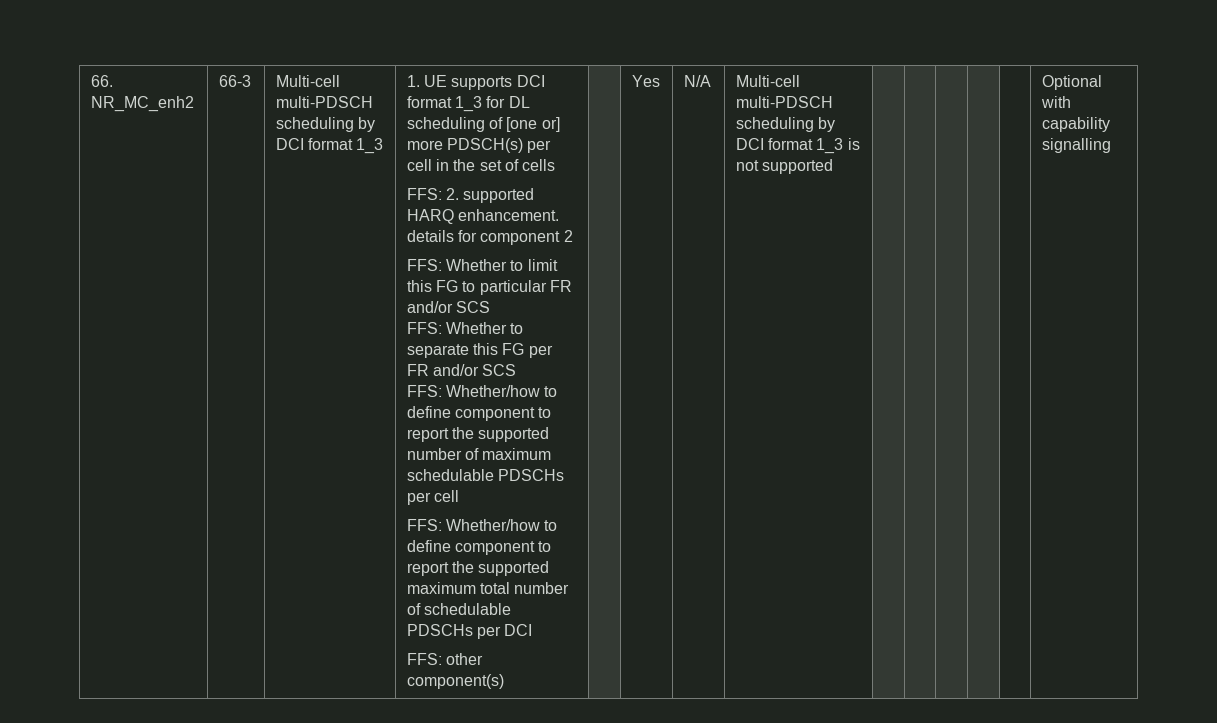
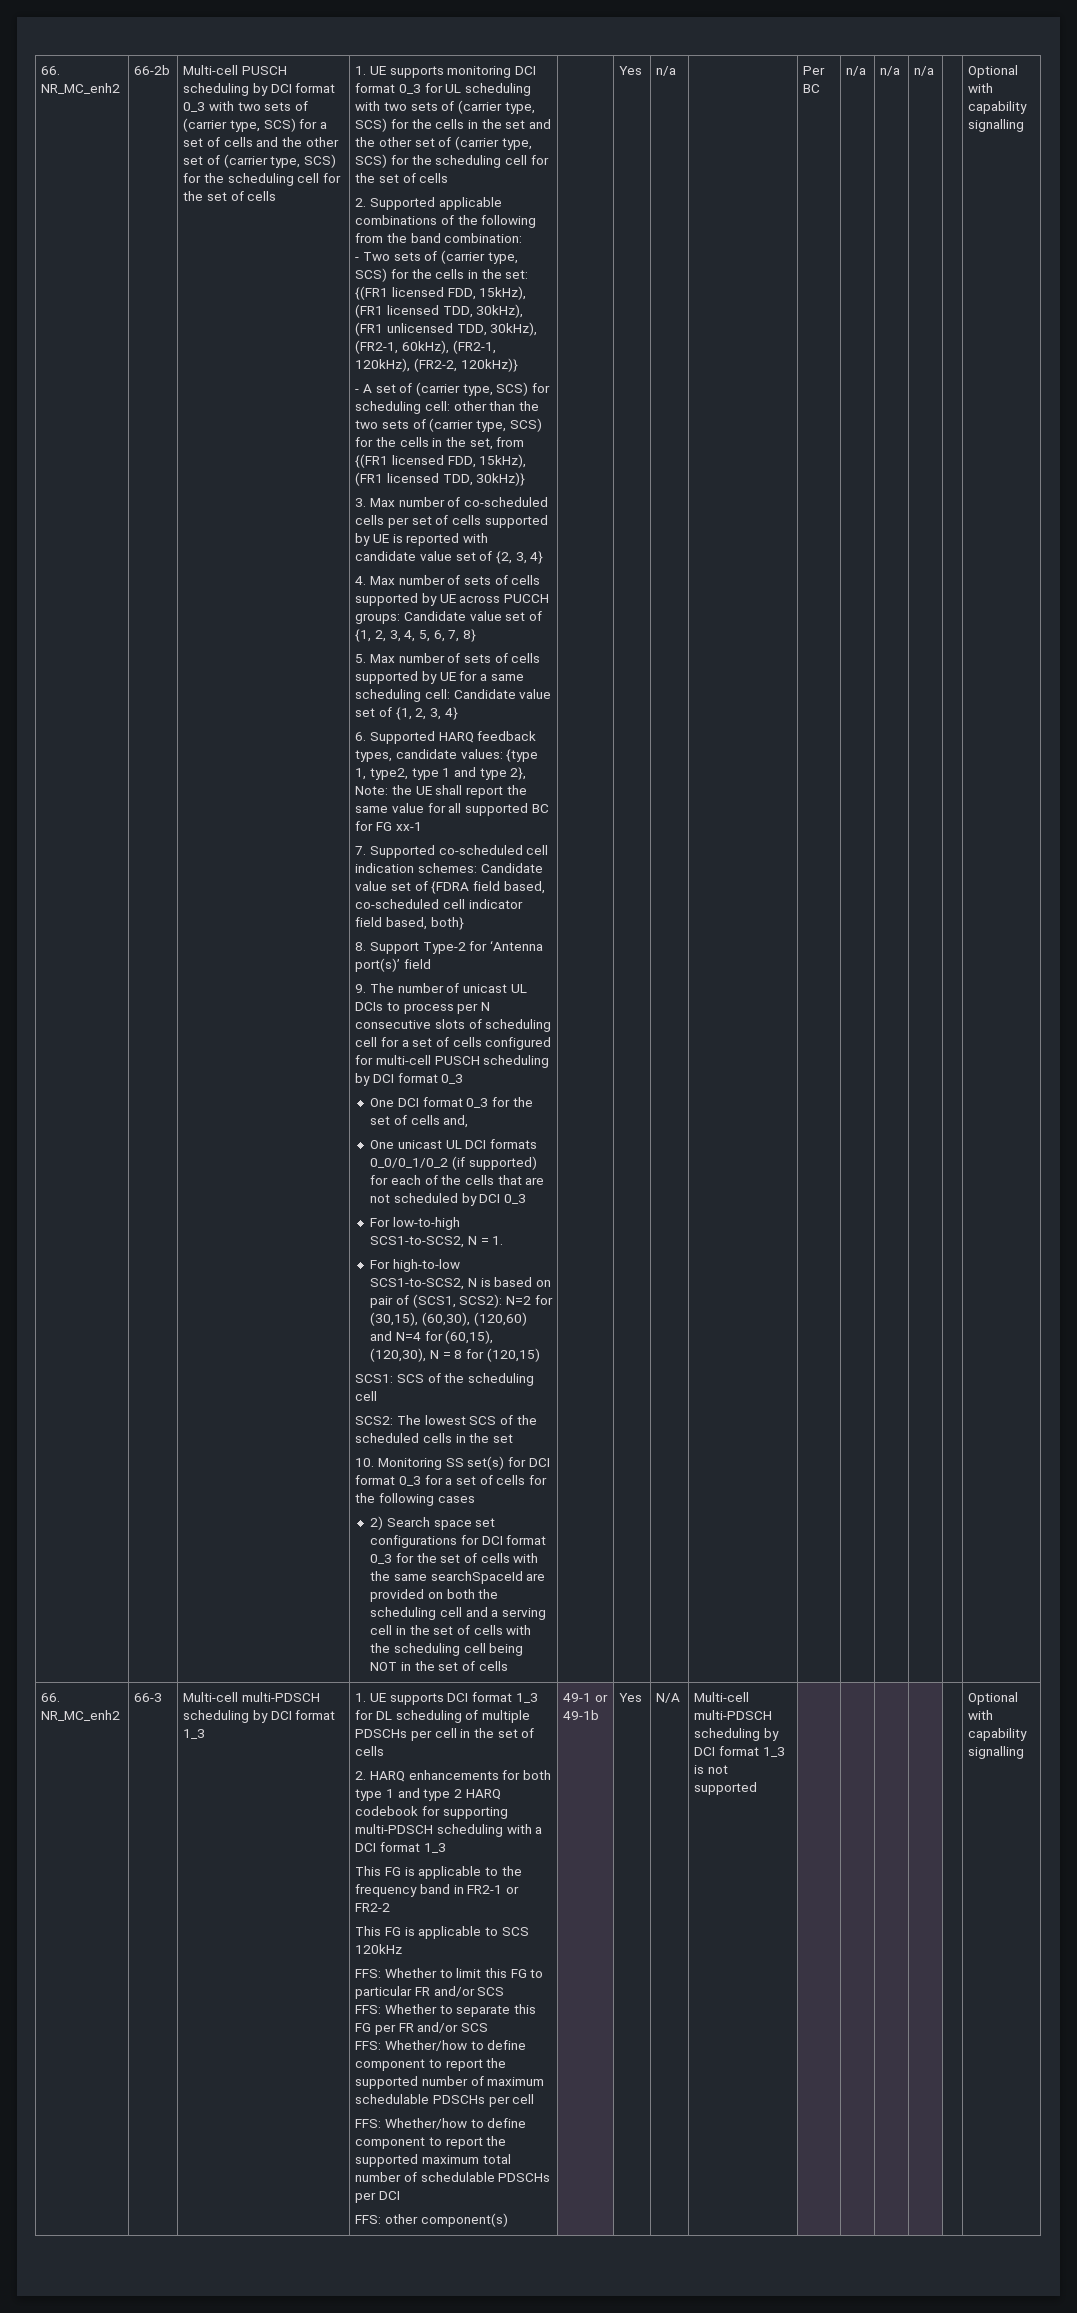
+ 66. NR_MC_enh2 | 66-2b | Multi-cell PUSCH scheduling by DCI format 0_3 with two sets of (carrier type, SCS) for a set of cells and the other set of (carrier type, SCS) for the scheduling cell for the set of cells | 1. UE supports monitoring DCI format 0_3 for UL scheduling with two sets of (carrier type, SCS) for the cells in the set and the other set of (carrier type, SCS) for the scheduling cell for the set of cells
+ 2. Supported applicable combinations of the following from the band combination:
+ - Two sets of (carrier type, SCS) for the cells in the set: {(FR1 licensed FDD, 15kHz), (FR1 licensed TDD, 30kHz), (FR1 unlicensed TDD, 30kHz), (FR2-1, 60kHz), (FR2-1, 120kHz), (FR2-2, 120kHz)}
+ - A set of (carrier type, SCS) for scheduling cell: other than the two sets of (carrier type, SCS) for the cells in the set, from {(FR1 licensed FDD, 15kHz), (FR1 licensed TDD, 30kHz)}
+ 3. Max number of co-scheduled cells per set of cells supported by UE is reported with candidate value set of {2, 3, 4}
+ 4. Max number of sets of cells supported by UE across PUCCH groups: Candidate value set of {1, 2, 3, 4, 5, 6, 7, 8}
+ 5. Max number of sets of cells supported by UE for a same scheduling cell: Candidate value set of {1, 2, 3, 4}
+ 6. Supported HARQ feedback types, candidate values: {type 1, type2, type 1 and type 2}, Note: the UE shall report the same value for all supported BC for FG xx-1
+ 7. Supported co-scheduled cell indication schemes: Candidate value set of {FDRA field based, co-scheduled cell indicator field based, both}
+ 8. Support Type-2 for ‘Antenna port(s)’ field
+ 9. The number of unicast UL DCIs to process per N consecutive slots of scheduling cell for a set of cells configured for multi-cell PUSCH scheduling by DCI format 0_3
+ One DCI format 0_3 for the set of cells and,
+ One unicast UL DCI formats 0_0/0_1/0_2 (if supported) for each of the cells that are not scheduled by DCI 0_3
+ For low-to-high SCS1-to-SCS2, N = 1.
+ For high-to-low SCS1-to-SCS2, N is based on pair of (SCS1, SCS2): N=2 for (30,15), (60,30), (120,60) and N=4 for (60,15), (120,30), N = 8 for (120,15)
+ SCS1: SCS of the scheduling cell
+ SCS2: The lowest SCS of the scheduled cells in the set
+ 10. Monitoring SS set(s) for DCI format 0_3 for a set of cells for the following cases
+ 2) Search space set configurations for DCI format 0_3 for the set of cells with the same searchSpaceId are provided on both the scheduling cell and a serving cell in the set of cells with the scheduling cell being NOT in the set of cells | | Yes | n/a | | Per BC | n/a | n/a | n/a | | Optional with capability signalling
- 1. UE supports DCI format 1_3 for DL scheduling of [one or] more PDSCH(s) per cell in the set of cells
+ 1. UE supports DCI format 1_3 for DL scheduling of multiple PDSCHs per cell in the set of cells
- FFS: 2. supported HARQ enhancement. details for component 2
+ 2. HARQ enhancements for both type 1 and type 2 HARQ codebook for supporting multi-PDSCH scheduling with a DCI format 1_3
+ This FG is applicable to the frequency band in FR2-1 or FR2-2
+ This FG is applicable to SCS 120kHz
+ 49-1 or 49-1b

